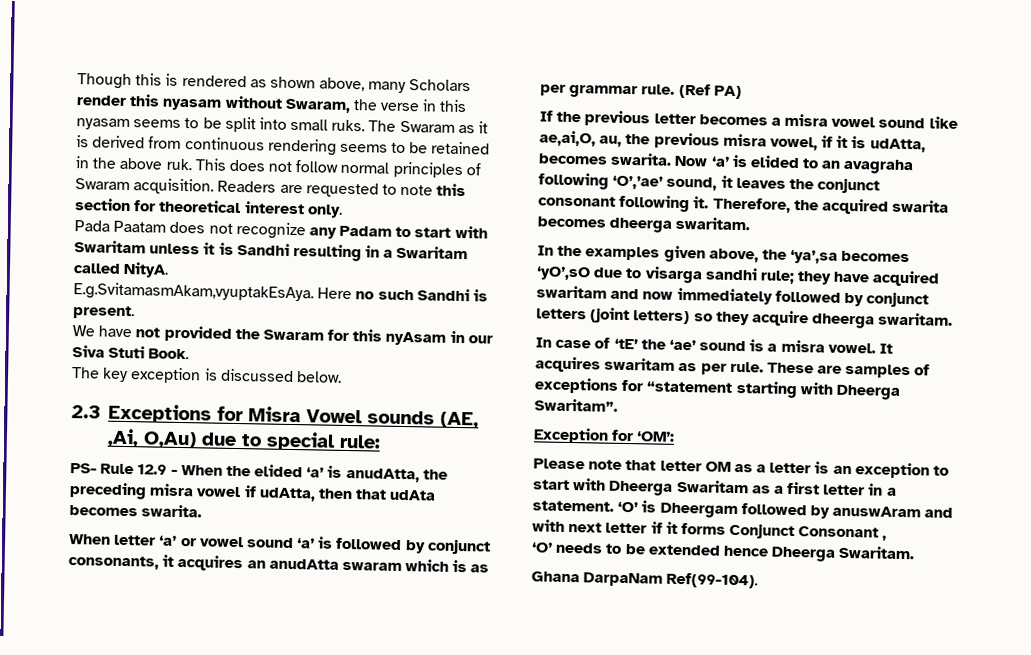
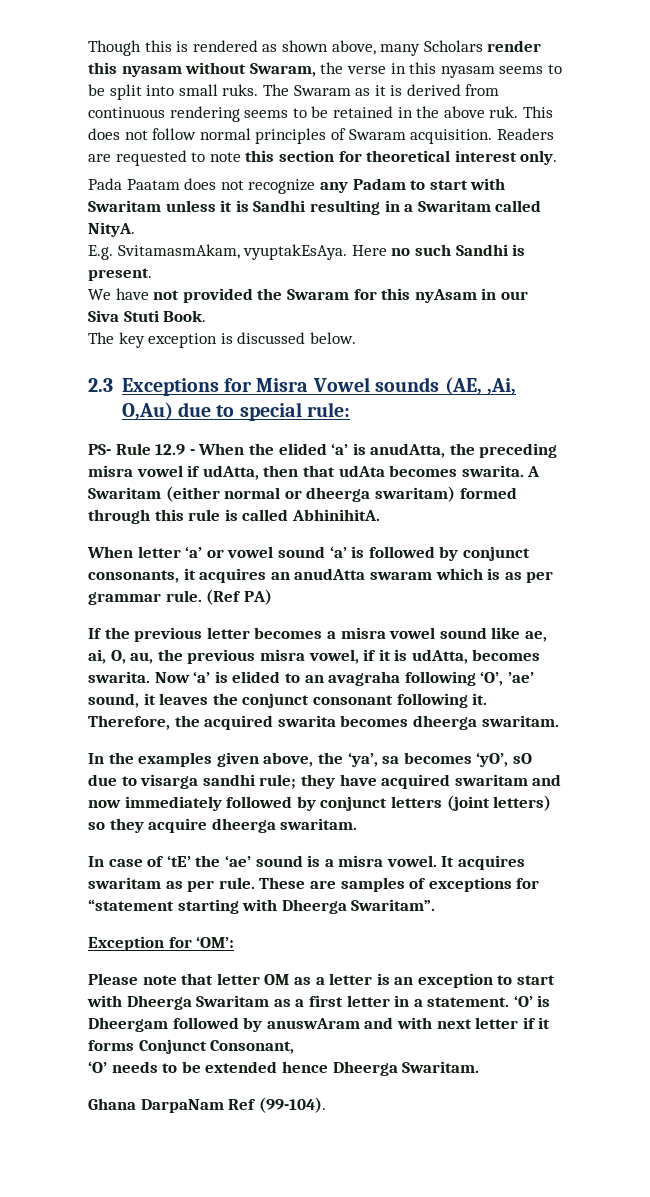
- E.g.SvitamasmAkam,vyuptakEsAya. Here no such Sandhi is present.
+ E.g. SvitamasmAkam, vyuptakEsAya. Here no such Sandhi is present.
+ A Swaritam (either normal or dheerga swaritam) formed through this rule is called AbhinihitA.
- If the previous letter becomes a misra vowel sound like ae,ai,O, au, the previous misra vowel, if it is udAtta, becomes swarita.
+ If the previous letter becomes a misra vowel sound like ae, ai, O, au, the previous misra vowel, if it is udAtta, becomes swarita.
- Now ‘a’ is elided to an avagraha following ‘O’,’ae’ sound, it leaves the conjunct consonant following it.
+ Now ‘a’ is elided to an avagraha following ‘O’, ’ae’ sound, it leaves the conjunct consonant following it.
- In the examples given above, the ‘ya’,sa becomes ‘yO’,sO due to visarga sandhi rule; they have acquired swaritam and now immediately followed by conjunct letters (joint letters) so they acquire dheerga swaritam.
+ In the examples given above, the ‘ya’, sa becomes ‘yO’, sO due to visarga sandhi rule; they have acquired swaritam and now immediately followed by conjunct letters (joint letters) so they acquire dheerga swaritam.
- ‘O’ is Dheergam followed by anuswAram and with next letter if it forms Conjunct Consonant ,
+ ‘O’ is Dheergam followed by anuswAram and with next letter if it forms Conjunct Consonant,
- Ghana DarpaNam Ref(99-104).
+ Ghana DarpaNam Ref (99-104).

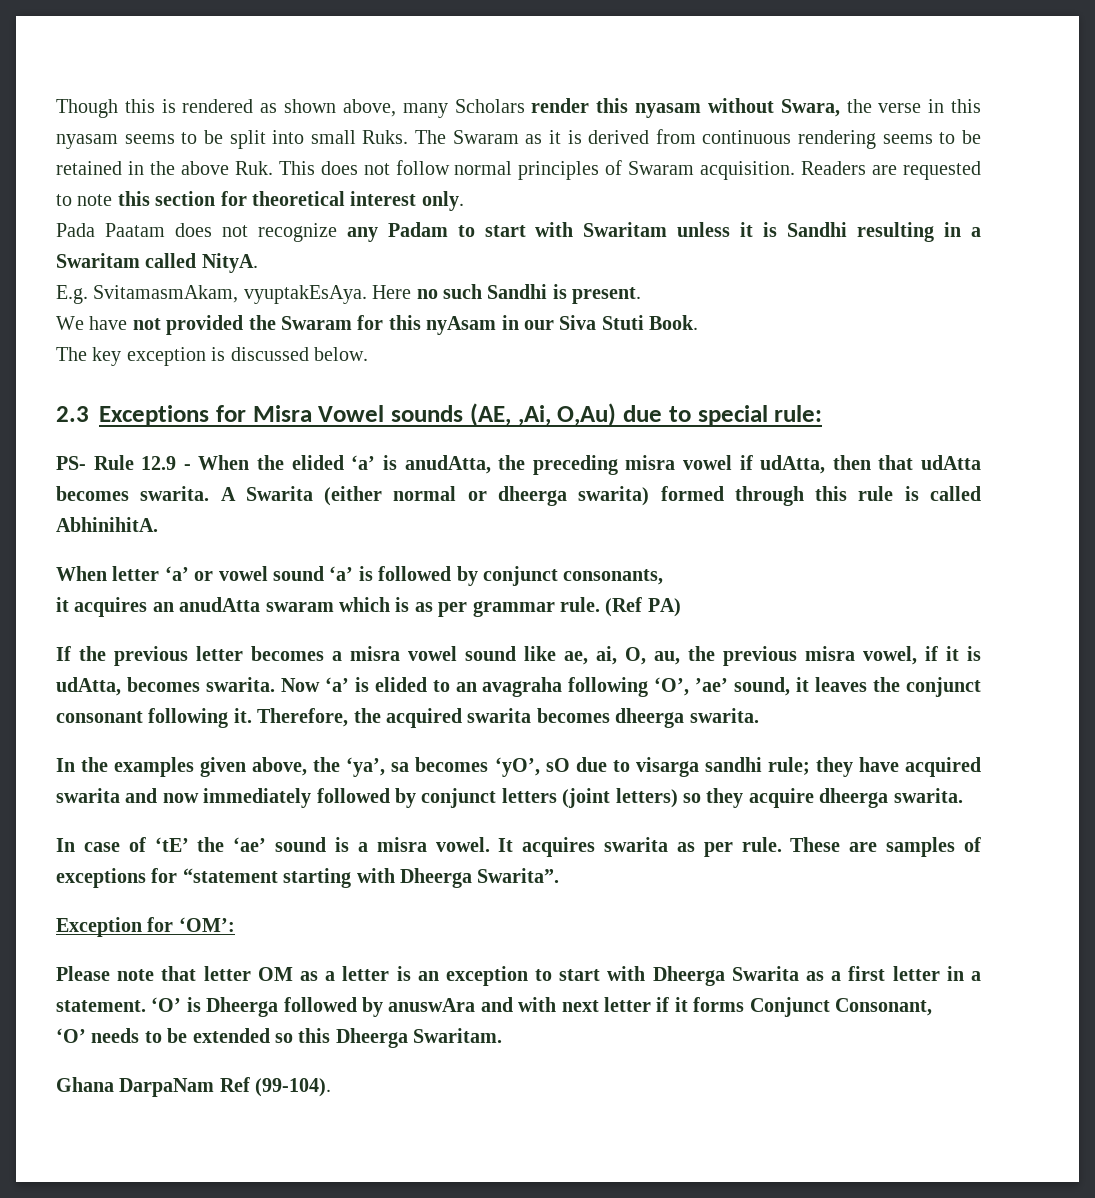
- Though this is rendered as shown above, many Scholars render this nyasam without Swaram, the verse in this nyasam seems to be split into small ruks.
+ Though this is rendered as shown above, many Scholars render this nyasam without Swara, the verse in this nyasam seems to be split into small Ruks.
- The Swaram as it is derived from continuous rendering seems to be retained in the above ruk. This does not follow normal principles of Swaram acquisition.
+ The Swaram as it is derived from continuous rendering seems to be retained in the above Ruk. This does not follow normal principles of Swaram acquisition.
- PS- Rule 12.9 - When the elided ‘a’ is anudAtta, the preceding misra vowel if udAtta, then that udAta becomes swarita.
+ PS- Rule 12.9 - When the elided ‘a’ is anudAtta, the preceding misra vowel if udAtta, then that udAtta becomes swarita.
- A Swaritam (either normal or dheerga swaritam) formed through this rule is called AbhinihitA.
+ A Swarita (either normal or dheerga swarita) formed through this rule is called AbhinihitA.
- When letter ‘a’ or vowel sound ‘a’ is followed by conjunct consonants, it acquires an anudAtta swaram which is as per grammar rule.
+ When letter ‘a’ or vowel sound ‘a’ is followed by conjunct consonants,
+ it acquires an anudAtta swaram which is as per grammar rule.
- Therefore, the acquired swarita becomes dheerga swaritam.
+ Therefore, the acquired swarita becomes dheerga swarita.
- In the examples given above, the ‘ya’, sa becomes ‘yO’, sO due to visarga sandhi rule; they have acquired swaritam and now immediately followed by conjunct letters (joint letters) so they acquire dheerga swaritam.
+ In the examples given above, the ‘ya’, sa becomes ‘yO’, sO due to visarga sandhi rule; they have acquired swarita and now immediately followed by conjunct letters (joint letters) so they acquire dheerga swarita.
- It acquires swaritam as per rule.
+ It acquires swarita as per rule.
- These are samples of exceptions for “statement starting with Dheerga Swaritam”.
+ These are samples of exceptions for “statement starting with Dheerga Swarita”.
- Please note that letter OM as a letter is an exception to start with Dheerga Swaritam as a first letter in a statement.
+ Please note that letter OM as a letter is an exception to start with Dheerga Swarita as a first letter in a statement.
- ‘O’ is Dheergam followed by anuswAram and with next letter if it forms Conjunct Consonant,
+ ‘O’ is Dheerga followed by anuswAra and with next letter if it forms Conjunct Consonant,
- ‘O’ needs to be extended hence Dheerga Swaritam.
+ ‘O’ needs to be extended so this Dheerga Swaritam.

